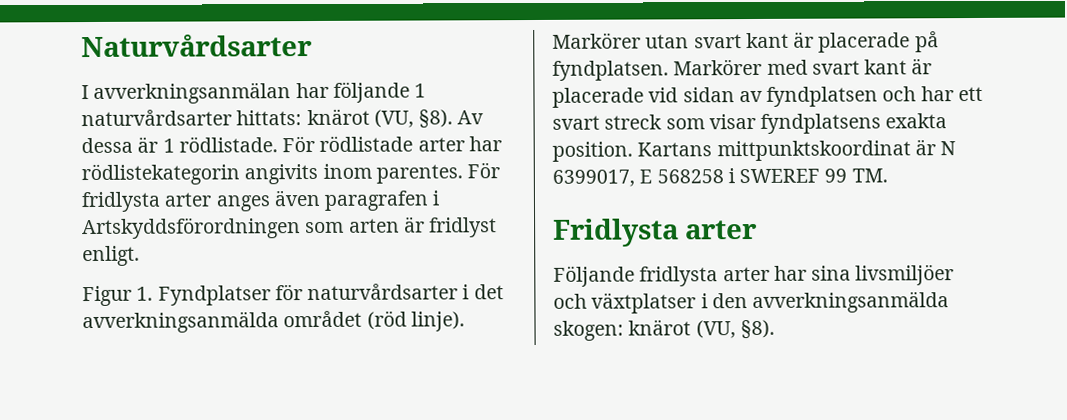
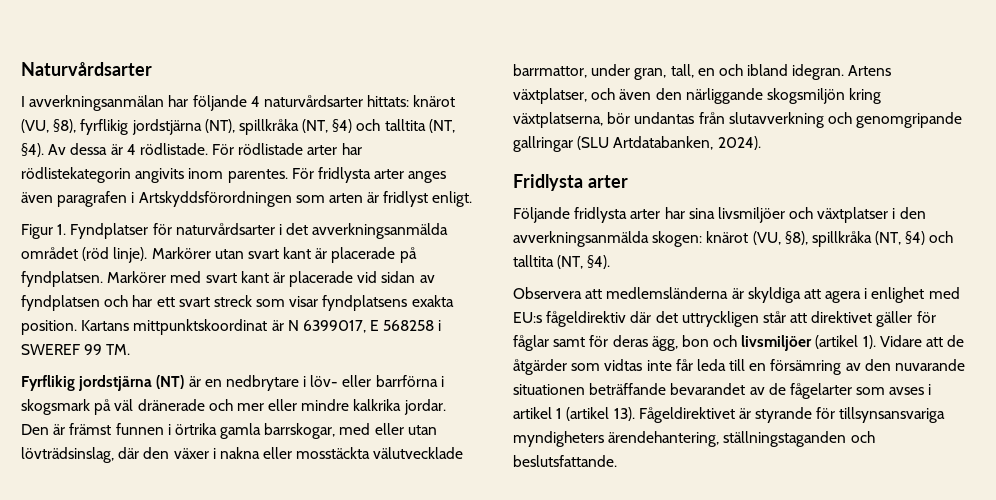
- I avverkningsanmälan har följande 1 naturvårdsarter hittats: knärot (VU, §8).
+ I avverkningsanmälan har följande 4 naturvårdsarter hittats: knärot (VU, §8), fyrflikig jordstjärna (NT), spillkråka (NT, §4) och talltita (NT, §4).
- Av dessa är 1 rödlistade.
+ Av dessa är 4 rödlistade.
+ Fyrflikig jordstjärna (NT) är en nedbrytare i löv- eller barrförna i skogsmark på väl dränerade och mer eller mindre kalkrika jordar. Den är främst funnen i örtrika gamla barrskogar, med eller utan lövträdsinslag, där den växer i nakna eller mosstäckta välutvecklade barrmattor, under gran, tall, en och ibland idegran. Artens växtplatser, och även den närliggande skogsmiljön kring växtplatserna, bör undantas från slutavverkning och genomgripande gallringar (SLU Artdatabanken, 2024).
- Följande fridlysta arter har sina livsmiljöer och växtplatser i den avverkningsanmälda skogen: knärot (VU, §8).
+ Följande fridlysta arter har sina livsmiljöer och växtplatser i den avverkningsanmälda skogen: knärot (VU, §8), spillkråka (NT, §4) och talltita (NT, §4).
+ Observera att medlemsländerna är skyldiga att agera i enlighet med EU:s fågeldirektiv där det uttryckligen står att direktivet gäller för fåglar samt för deras ägg, bon och livsmiljöer (artikel 1). Vidare att de åtgärder som vidtas inte får leda till en försämring av den nuvarande situationen beträffande bevarandet av de fågelarter som avses i artikel 1 (artikel 13). Fågeldirektivet är styrande för tillsynsansvariga myndigheters ärendehantering, ställningstaganden och beslutsfattande.

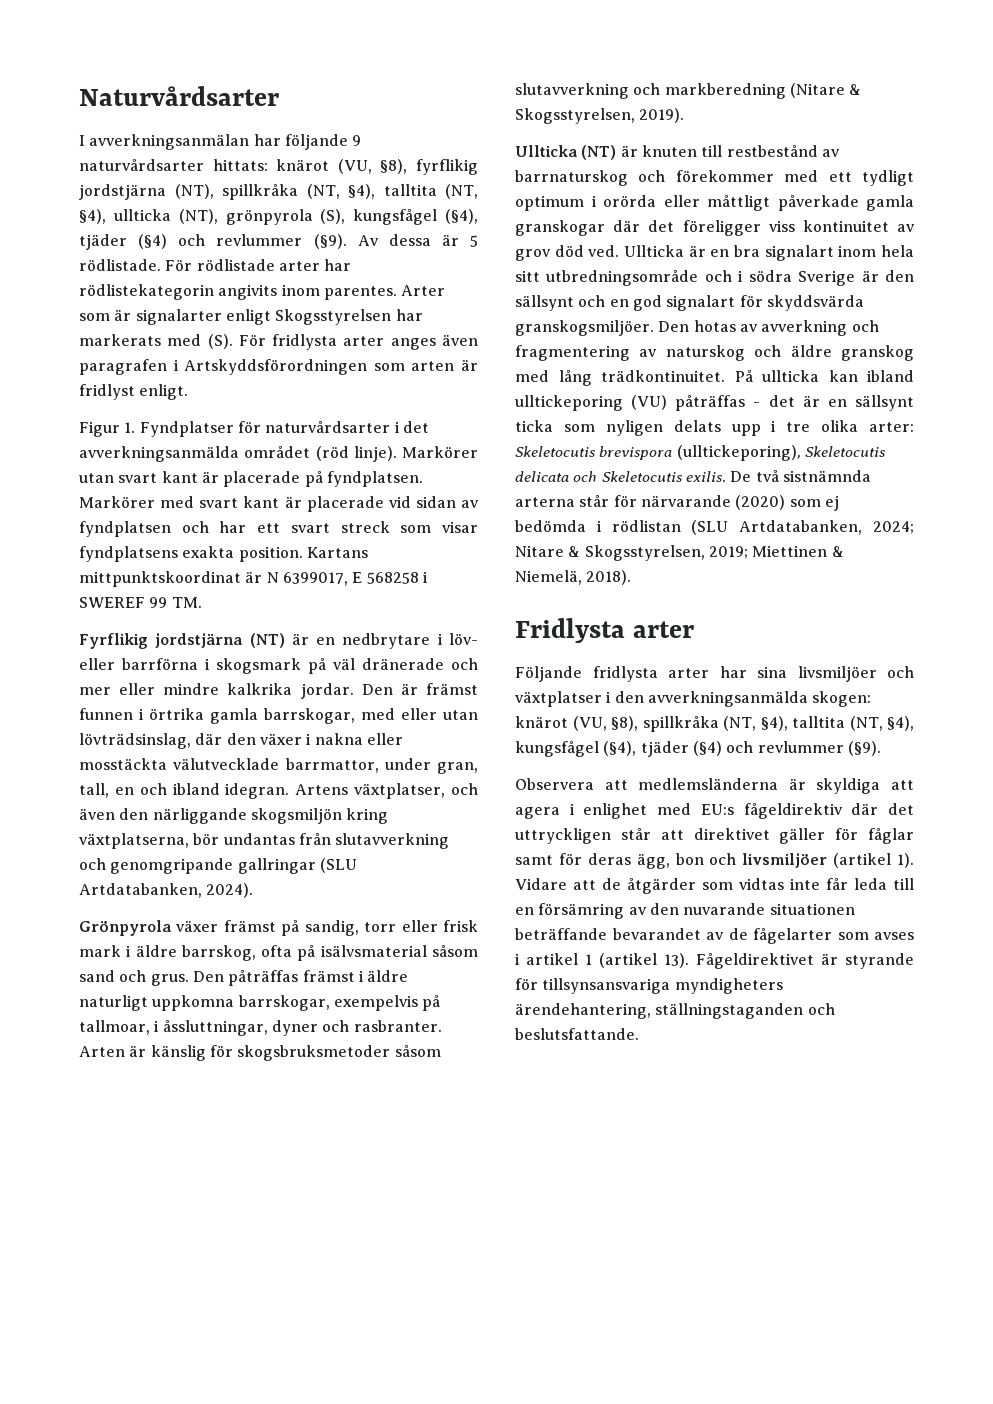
- I avverkningsanmälan har följande 4 naturvårdsarter hittats: knärot (VU, §8), fyrflikig jordstjärna (NT), spillkråka (NT, §4) och talltita (NT, §4).
+ I avverkningsanmälan har följande 9 naturvårdsarter hittats: knärot (VU, §8), fyrflikig jordstjärna (NT), spillkråka (NT, §4), talltita (NT, §4), ullticka (NT), grönpyrola (S), kungsfågel (§4), tjäder (§4) och revlummer (§9).
- Av dessa är 4 rödlistade.
+ Av dessa är 5 rödlistade.
- För fridlysta arter anges även paragrafen i Artskyddsförordningen som arten är fridlyst enligt.
+ Arter som är signalarter enligt Skogsstyrelsen har markerats med (S). För fridlysta arter anges även paragrafen i Artskyddsförordningen som arten är fridlyst enligt.
+ Grönpyrola växer främst på sandig, torr eller frisk mark i äldre barrskog, ofta på isälvsmaterial såsom sand och grus. Den påträffas främst i äldre naturligt uppkomna barrskogar, exempelvis på tallmoar, i åssluttningar, dyner och rasbranter. Arten är känslig för skogsbruksmetoder såsom slutavverkning och markberedning (Nitare & Skogsstyrelsen, 2019).
+ Ullticka (NT) är knuten till restbestånd av barrnaturskog och förekommer med ett tydligt optimum i orörda eller måttligt påverkade gamla granskogar där det föreligger viss kontinuitet av grov död ved. Ullticka är en bra signalart inom hela sitt utbredningsområde och i södra Sverige är den sällsynt och en god signalart för skyddsvärda granskogsmiljöer. Den hotas av avverkning och fragmentering av naturskog och äldre granskog med lång trädkontinuitet. På ullticka kan ibland ulltickeporing (VU) påträffas - det är en sällsynt ticka som nyligen delats upp i tre olika arter: Skeletocutis brevispora (ulltickeporing), Skeletocutis delicata och Skeletocutis exilis. De två sistnämnda arterna står för närvarande (2020) som ej bedömda i rödlistan (SLU Artdatabanken, 2024; Nitare & Skogsstyrelsen, 2019; Miettinen & Niemelä, 2018).
- Följande fridlysta arter har sina livsmiljöer och växtplatser i den avverkningsanmälda skogen: knärot (VU, §8), spillkråka (NT, §4) och talltita (NT, §4).
+ Följande fridlysta arter har sina livsmiljöer och växtplatser i den avverkningsanmälda skogen: knärot (VU, §8), spillkråka (NT, §4), talltita (NT, §4), kungsfågel (§4), tjäder (§4) och revlummer (§9).

